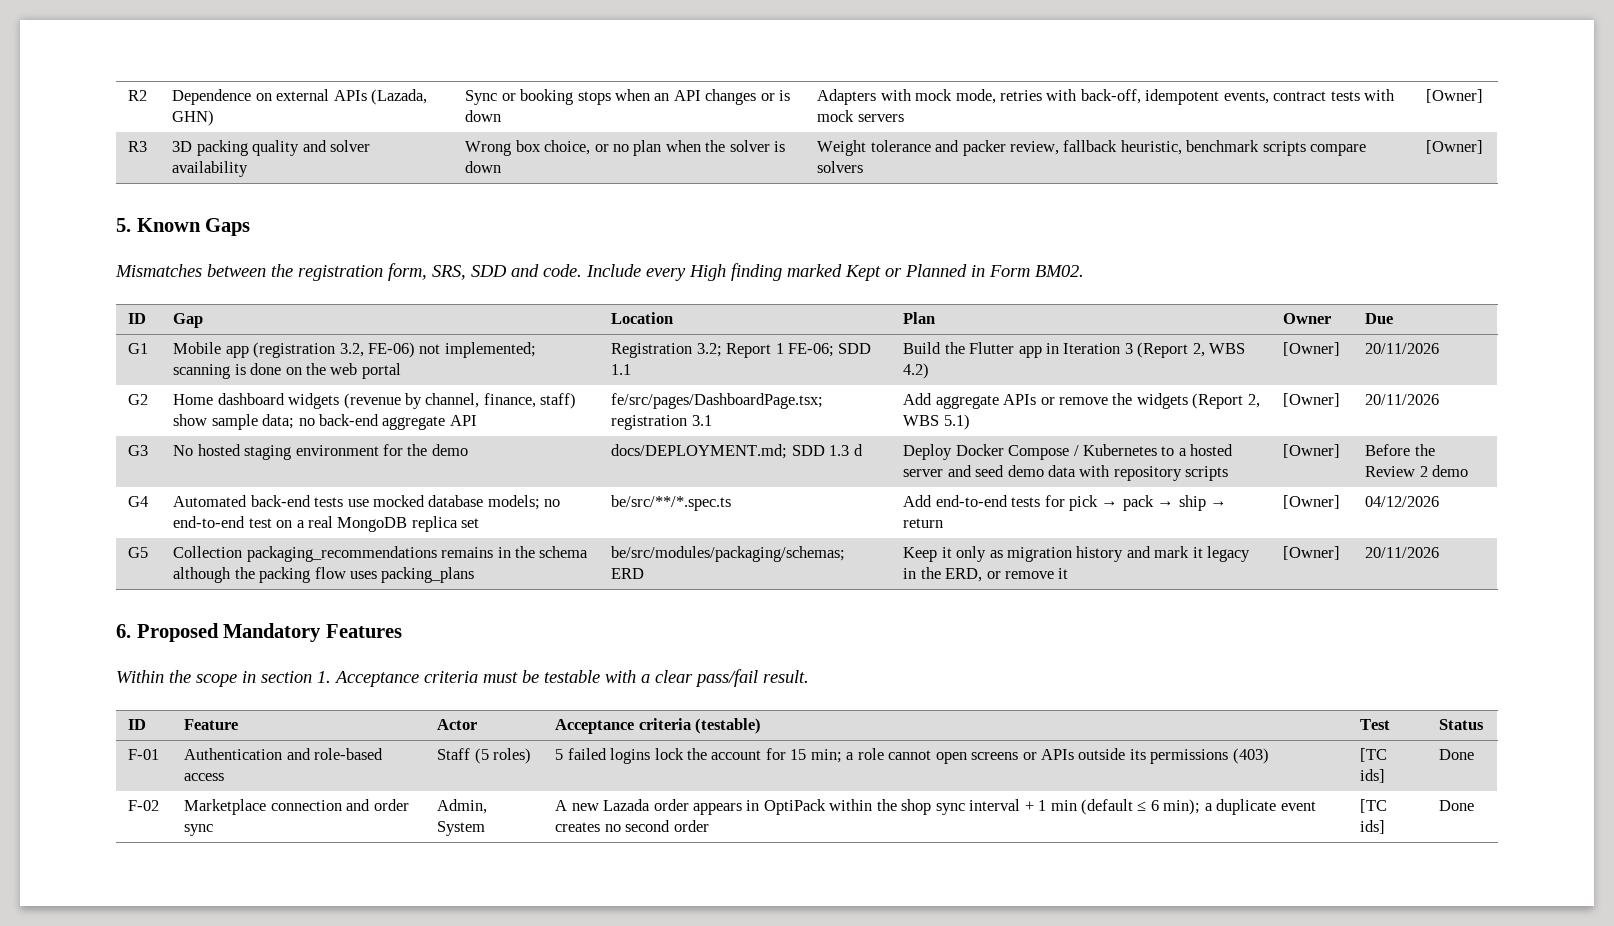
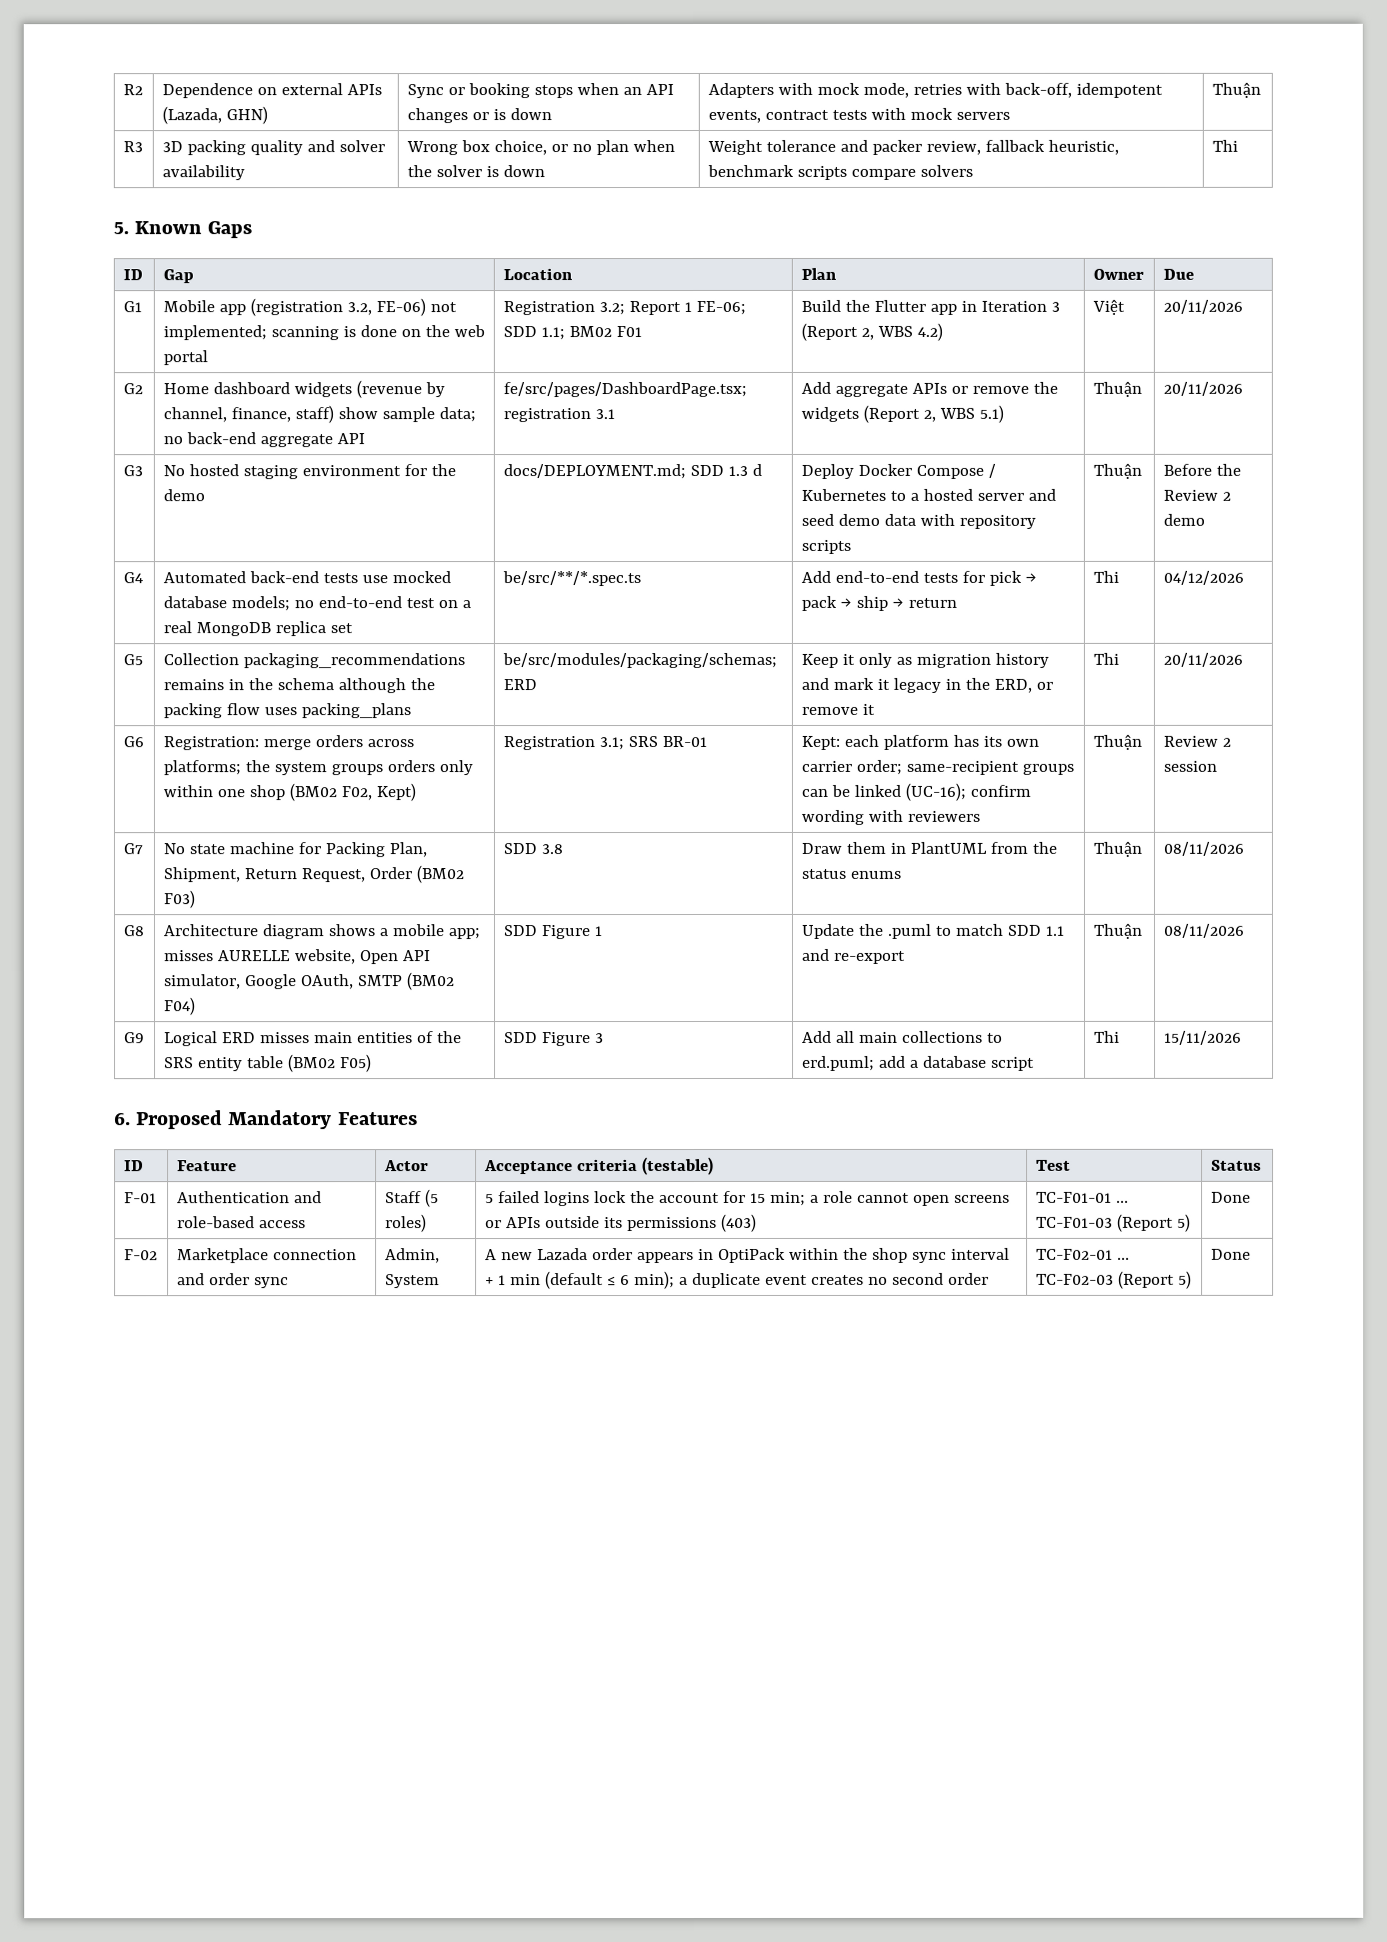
- R2 | Dependence on external APIs (Lazada, GHN) | Sync or booking stops when an API changes or is down | Adapters with mock mode, retries with back-off, idempotent events, contract tests with mock servers | [Owner]
+ R2 | Dependence on external APIs (Lazada, GHN) | Sync or booking stops when an API changes or is down | Adapters with mock mode, retries with back-off, idempotent events, contract tests with mock servers | Thuận
- R3 | 3D packing quality and solver availability | Wrong box choice, or no plan when the solver is down | Weight tolerance and packer review, fallback heuristic, benchmark scripts compare solvers | [Owner]
+ R3 | 3D packing quality and solver availability | Wrong box choice, or no plan when the solver is down | Weight tolerance and packer review, fallback heuristic, benchmark scripts compare solvers | Thi
- Mismatches between the registration form, SRS, SDD and code. Include every High finding marked Kept or Planned in Form BM02.
- G1 | Mobile app (registration 3.2, FE-06) not implemented; scanning is done on the web portal | Registration 3.2; Report 1 FE-06; SDD 1.1 | Build the Flutter app in Iteration 3 (Report 2, WBS 4.2) | [Owner] | 20/11/2026
+ G1 | Mobile app (registration 3.2, FE-06) not implemented; scanning is done on the web portal | Registration 3.2; Report 1 FE-06; SDD 1.1; BM02 F01 | Build the Flutter app in Iteration 3 (Report 2, WBS 4.2) | Việt | 20/11/2026
- G2 | Home dashboard widgets (revenue by channel, finance, staff) show sample data; no back-end aggregate API | fe/src/pages/DashboardPage.tsx; registration 3.1 | Add aggregate APIs or remove the widgets (Report 2, WBS 5.1) | [Owner] | 20/11/2026
+ G2 | Home dashboard widgets (revenue by channel, finance, staff) show sample data; no back-end aggregate API | fe/src/pages/DashboardPage.tsx; registration 3.1 | Add aggregate APIs or remove the widgets (Report 2, WBS 5.1) | Thuận | 20/11/2026
- G3 | No hosted staging environment for the demo | docs/DEPLOYMENT.md; SDD 1.3 d | Deploy Docker Compose / Kubernetes to a hosted server and seed demo data with repository scripts | [Owner] | Before the Review 2 demo
+ G3 | No hosted staging environment for the demo | docs/DEPLOYMENT.md; SDD 1.3 d | Deploy Docker Compose / Kubernetes to a hosted server and seed demo data with repository scripts | Thuận | Before the Review 2 demo
- G4 | Automated back-end tests use mocked database models; no end-to-end test on a real MongoDB replica set | be/src/**/*.spec.ts | Add end-to-end tests for pick → pack → ship → return | [Owner] | 04/12/2026
+ G4 | Automated back-end tests use mocked database models; no end-to-end test on a real MongoDB replica set | be/src/**/*.spec.ts | Add end-to-end tests for pick → pack → ship → return | Thi | 04/12/2026
- G5 | Collection packaging_recommendations remains in the schema although the packing flow uses packing_plans | be/src/modules/packaging/schemas; ERD | Keep it only as migration history and mark it legacy in the ERD, or remove it | [Owner] | 20/11/2026
+ G5 | Collection packaging_recommendations remains in the schema although the packing flow uses packing_plans | be/src/modules/packaging/schemas; ERD | Keep it only as migration history and mark it legacy in the ERD, or remove it | Thi | 20/11/2026
+ G6 | Registration: merge orders across platforms; the system groups orders only within one shop (BM02 F02, Kept) | Registration 3.1; SRS BR-01 | Kept: each platform has its own carrier order; same-recipient groups can be linked (UC-16); confirm wording with reviewers | Thuận | Review 2 session
+ G7 | No state machine for Packing Plan, Shipment, Return Request, Order (BM02 F03) | SDD 3.8 | Draw them in PlantUML from the status enums | Thuận | 08/11/2026
+ G8 | Architecture diagram shows a mobile app; misses AURELLE website, Open API simulator, Google OAuth, SMTP (BM02 F04) | SDD Figure 1 | Update the .puml to match SDD 1.1 and re-export | Thuận | 08/11/2026
+ G9 | Logical ERD misses main entities of the SRS entity table (BM02 F05) | SDD Figure 3 | Add all main collections to erd.puml; add a database script | Thi | 15/11/2026
  6. Proposed Mandatory Features
- Within the scope in section 1. Acceptance criteria must be testable with a clear pass/fail result.
- F-01 | Authentication and role-based access | Staff (5 roles) | 5 failed logins lock the account for 15 min; a role cannot open screens or APIs outside its permissions (403) | [TC ids] | Done
+ F-01 | Authentication and role-based access | Staff (5 roles) | 5 failed logins lock the account for 15 min; a role cannot open screens or APIs outside its permissions (403) | TC-F01-01 … TC-F01-03 (Report 5) | Done
- F-02 | Marketplace connection and order sync | Admin, System | A new Lazada order appears in OptiPack within the shop sync interval + 1 min (default ≤ 6 min); a duplicate event creates no second order | [TC ids] | Done
+ F-02 | Marketplace connection and order sync | Admin, System | A new Lazada order appears in OptiPack within the shop sync interval + 1 min (default ≤ 6 min); a duplicate event creates no second order | TC-F02-01 … TC-F02-03 (Report 5) | Done

